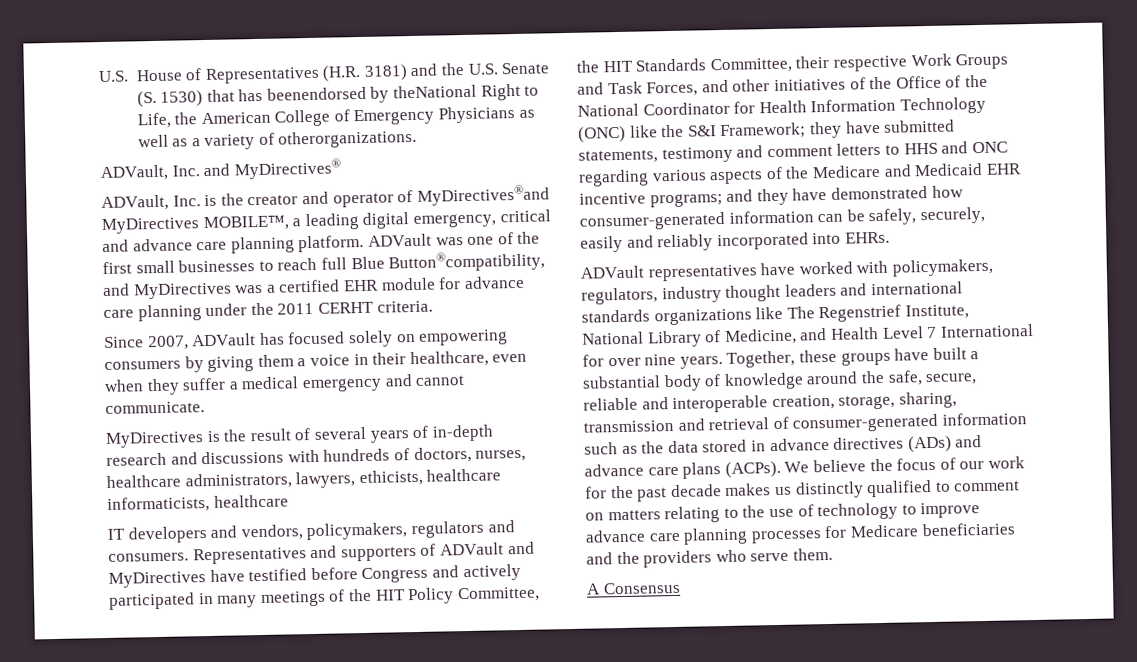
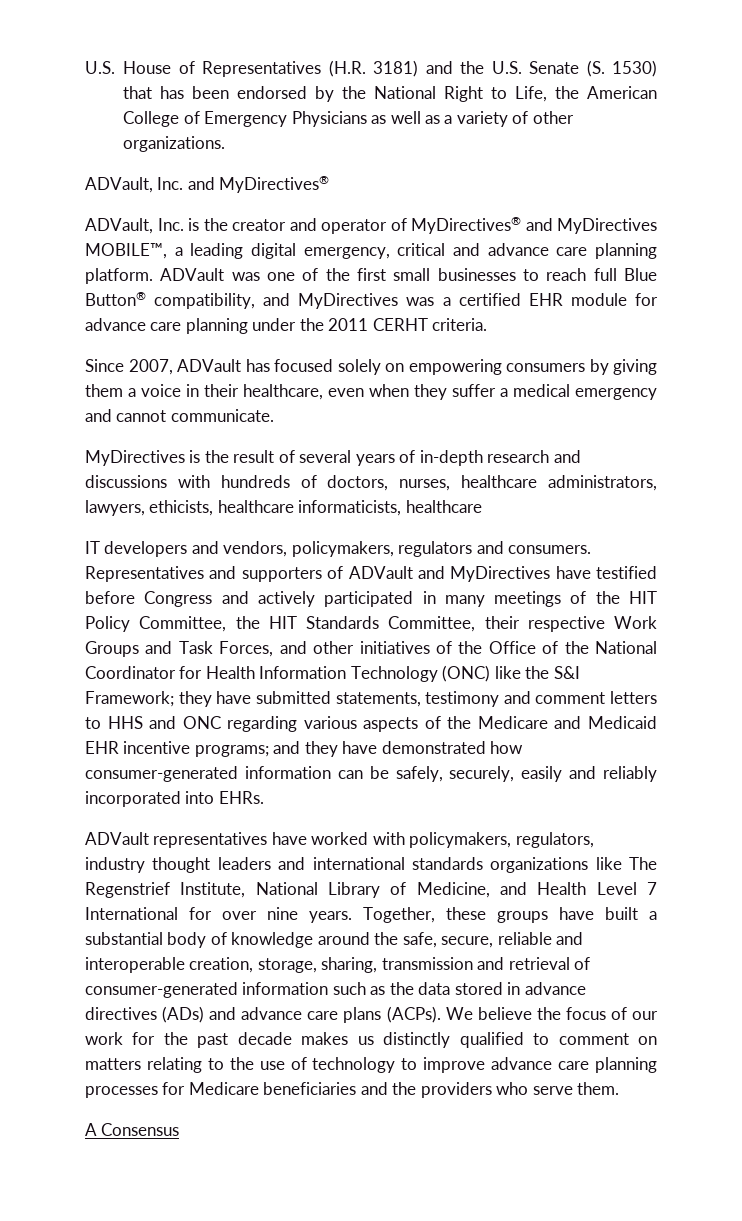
- U.S. House of Representatives (H.R. 3181) and the U.S. Senate (S. 1530) that has beenendorsed by theNational Right to Life, the American College of Emergency Physicians as well as a variety of otherorganizations.
+ U.S. House of Representatives (H.R. 3181) and the U.S. Senate (S. 1530) that has been endorsed by the National Right to Life, the American College of Emergency Physicians as well as a variety of other organizations.
- ADVault, Inc. is the creator and operator of MyDirectives®and MyDirectives MOBILE™, a leading digital emergency, critical and advance care planning platform.
+ ADVault, Inc. is the creator and operator of MyDirectives® and MyDirectives MOBILE™, a leading digital emergency, critical and advance care planning platform.
- ADVault was one of the first small businesses to reach full Blue Button®compatibility, and MyDirectives was a certified EHR module for advance care planning under the 2011 CERHT criteria.
+ ADVault was one of the first small businesses to reach full Blue Button® compatibility, and MyDirectives was a certified EHR module for advance care planning under the 2011 CERHT criteria.

